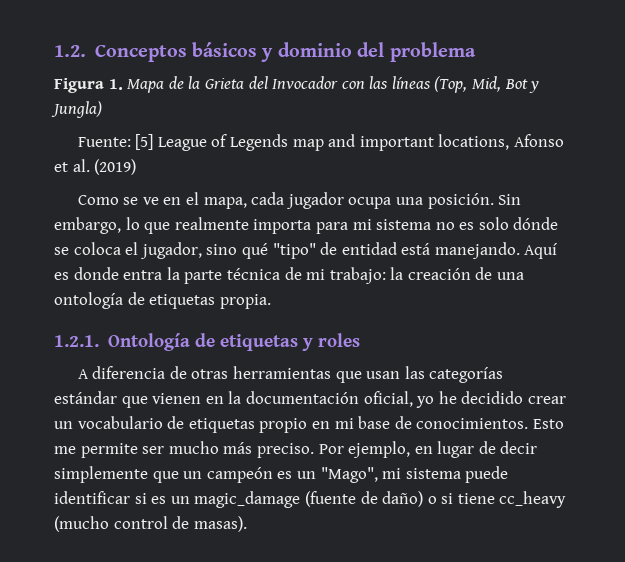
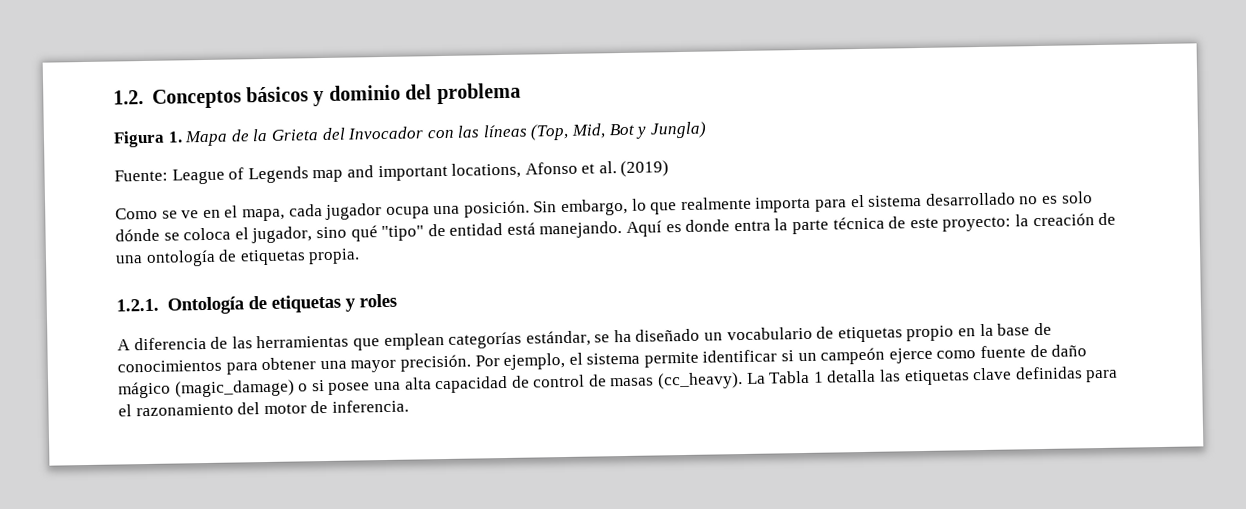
- Fuente: [5] League of Legends map and important locations, Afonso et al. (2019)
+ Fuente: League of Legends map and important locations, Afonso et al. (2019)
- Sin embargo, lo que realmente importa para mi sistema no es solo dónde se coloca el jugador, sino qué "tipo" de entidad está manejando.
+ Sin embargo, lo que realmente importa para el sistema desarrollado no es solo dónde se coloca el jugador, sino qué "tipo" de entidad está manejando.
- Aquí es donde entra la parte técnica de mi trabajo: la creación de una ontología de etiquetas propia.
+ Aquí es donde entra la parte técnica de este proyecto: la creación de una ontología de etiquetas propia.
- A diferencia de otras herramientas que usan las categorías estándar que vienen en la documentación oficial, yo he decidido crear un vocabulario de etiquetas propio en mi base de conocimientos. Esto me permite ser mucho más preciso. Por ejemplo, en lugar de decir simplemente que un campeón es un "Mago", mi sistema puede identificar si es un magic_damage (fuente de daño) o si tiene cc_heavy (mucho control de masas).
+ A diferencia de las herramientas que emplean categorías estándar, se ha diseñado un vocabulario de etiquetas propio en la base de conocimientos para obtener una mayor precisión. Por ejemplo, el sistema permite identificar si un campeón ejerce como fuente de daño mágico (magic_damage) o si posee una alta capacidad de control de masas (cc_heavy). La Tabla 1 detalla las etiquetas clave definidas para el razonamiento del motor de inferencia.

